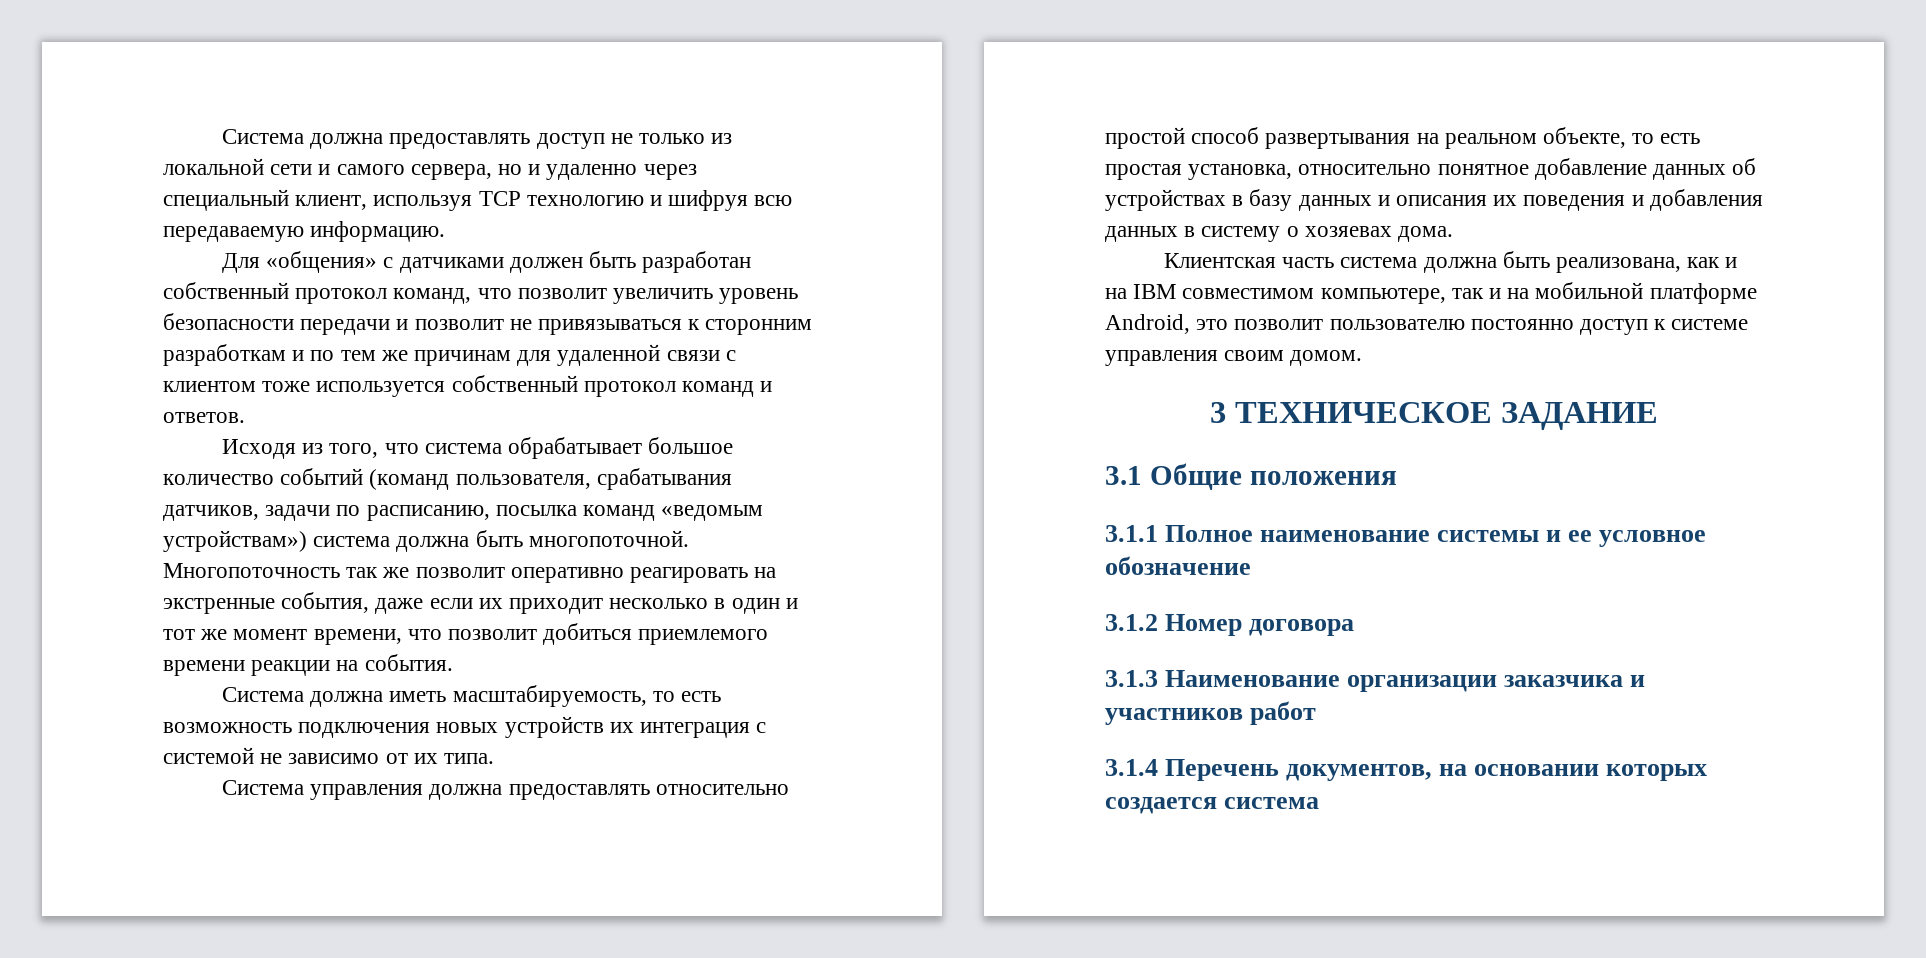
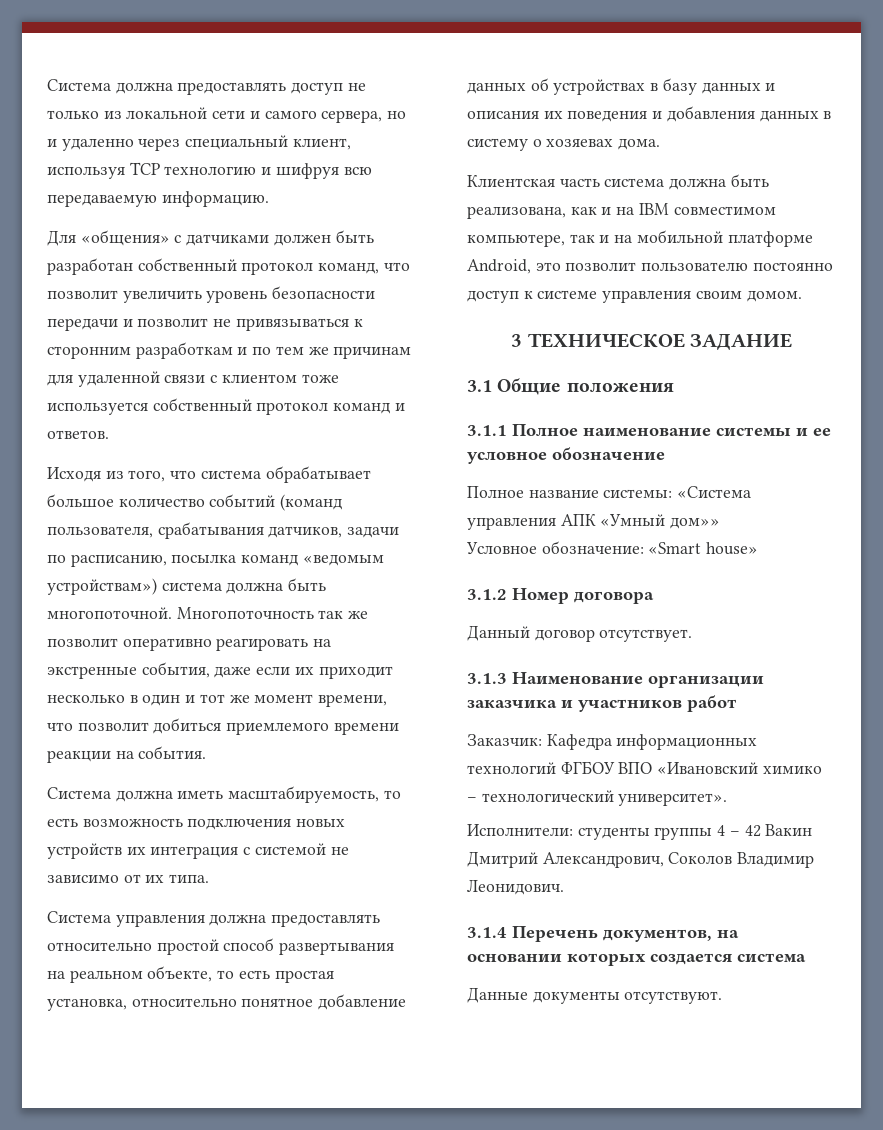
+ Полное название системы: «Система управления АПК «Умный дом»»
+ Условное обозначение: «Smart house»
+ Данный договор отсутствует.
+ Заказчик: Кафедра информационных технологий ФГБОУ ВПО «Ивановский химико – технологический университет».
+ Исполнители: студенты группы 4 – 42 Вакин Дмитрий Александрович, Соколов Владимир Леонидович.
+ Данные документы отсутствуют.

